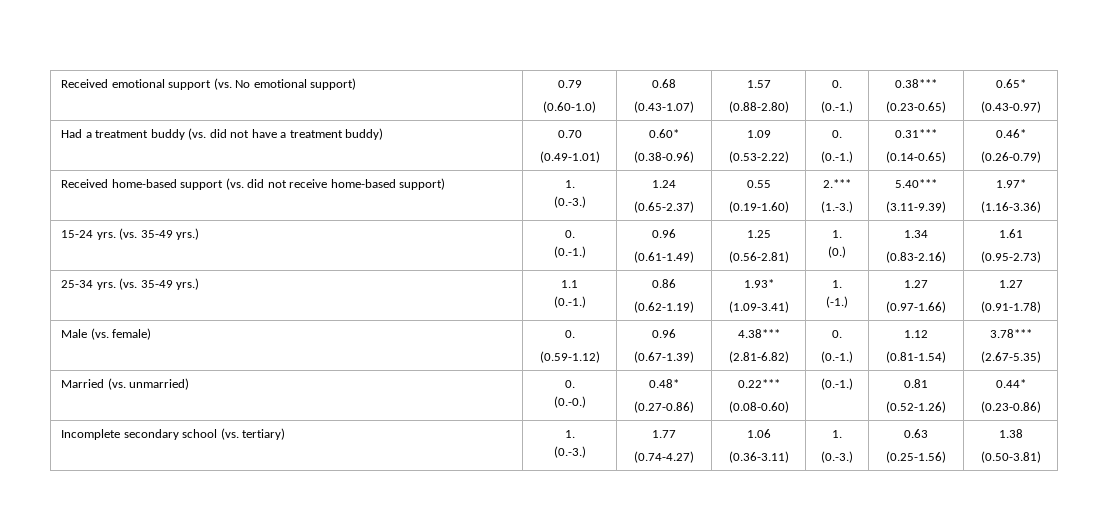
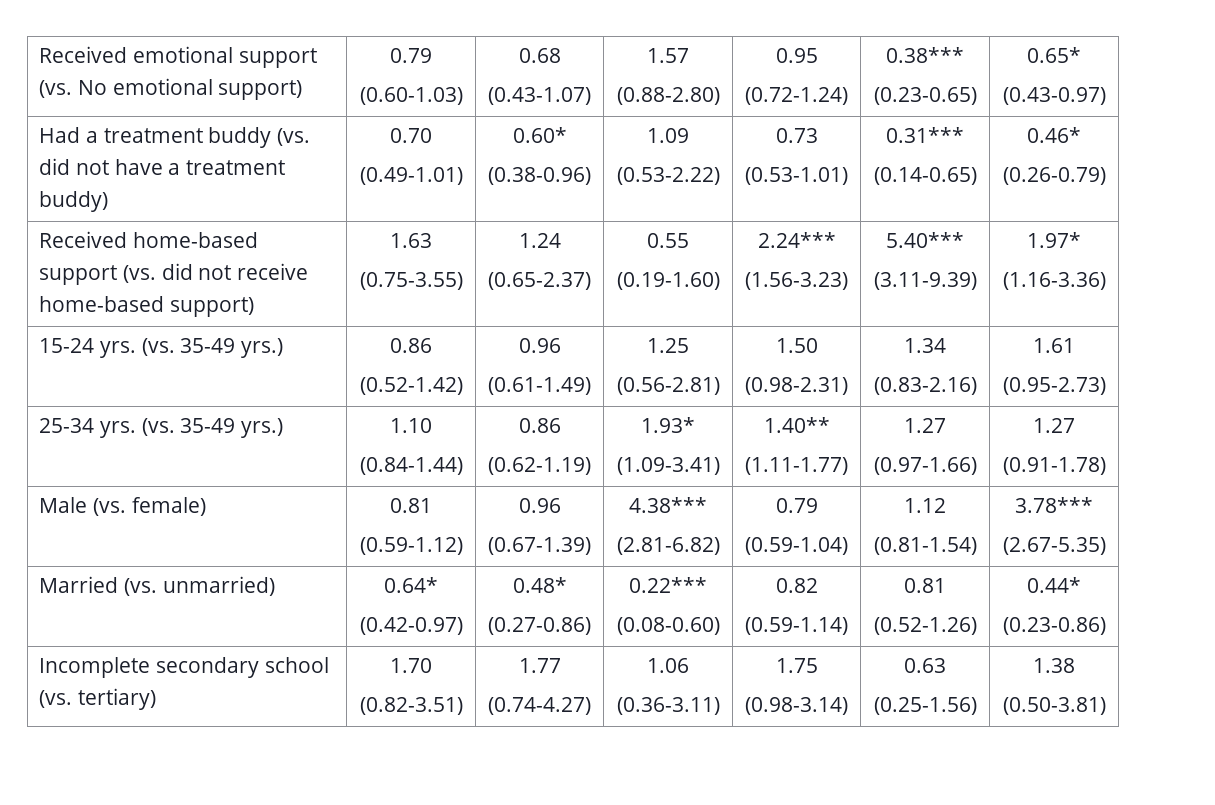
  Received emotional support (vs. No emotional support) | 0.79
- (0.60-1.0) | 0.68
+ (0.60-1.03) | 0.68
  (0.43-1.07) | 1.57
- (0.88-2.80) | 0.
- (0.-1.) | 0.38***
+ (0.88-2.80) | 0.95
+ (0.72-1.24) | 0.38***
  Had a treatment buddy (vs. did not have a treatment buddy) | 0.70
  (0.49-1.01) | 0.60*
  (0.38-0.96) | 1.09
- (0.53-2.22) | 0.
- (0.-1.) | 0.31***
+ (0.53-2.22) | 0.73
+ (0.53-1.01) | 0.31***
- Received home-based support (vs. did not receive home-based support) | 1.
- (0.-3.) | 1.24
+ Received home-based support (vs. did not receive home-based support) | 1.63
+ (0.75-3.55) | 1.24
  (0.65-2.37) | 0.55
- (0.19-1.60) | 2.***
- (1.-3.) | 5.40***
+ (0.19-1.60) | 2.24***
+ (1.56-3.23) | 5.40***
- 15-24 yrs. (vs. 35-49 yrs.) | 0.
- (0.-1.) | 0.96
+ 15-24 yrs. (vs. 35-49 yrs.) | 0.86
+ (0.52-1.42) | 0.96
  (0.61-1.49) | 1.25
- (0.56-2.81) | 1.
- (0.) | 1.34
+ (0.56-2.81) | 1.50
+ (0.98-2.31) | 1.34
- 25-34 yrs. (vs. 35-49 yrs.) | 1.1
- (0.-1.) | 0.86
+ 25-34 yrs. (vs. 35-49 yrs.) | 1.10
+ (0.84-1.44) | 0.86
  (0.62-1.19) | 1.93*
- (1.09-3.41) | 1.
- (-1.) | 1.27
+ (1.09-3.41) | 1.40**
+ (1.11-1.77) | 1.27
- Male (vs. female) | 0.
+ Male (vs. female) | 0.81
  (0.59-1.12) | 0.96
  (0.67-1.39) | 4.38***
- (2.81-6.82) | 0.
- (0.-1.) | 1.12
+ (2.81-6.82) | 0.79
+ (0.59-1.04) | 1.12
- Married (vs. unmarried) | 0.
- (0.-0.) | 0.48*
+ Married (vs. unmarried) | 0.64*
+ (0.42-0.97) | 0.48*
  (0.27-0.86) | 0.22***
- (0.08-0.60) | (0.-1.) | 0.81
+ (0.08-0.60) | 0.82
+ (0.59-1.14) | 0.81
- Incomplete secondary school (vs. tertiary) | 1.
- (0.-3.) | 1.77
+ Incomplete secondary school (vs. tertiary) | 1.70
+ (0.82-3.51) | 1.77
  (0.74-4.27) | 1.06
- (0.36-3.11) | 1.
- (0.-3.) | 0.63
+ (0.36-3.11) | 1.75
+ (0.98-3.14) | 0.63

